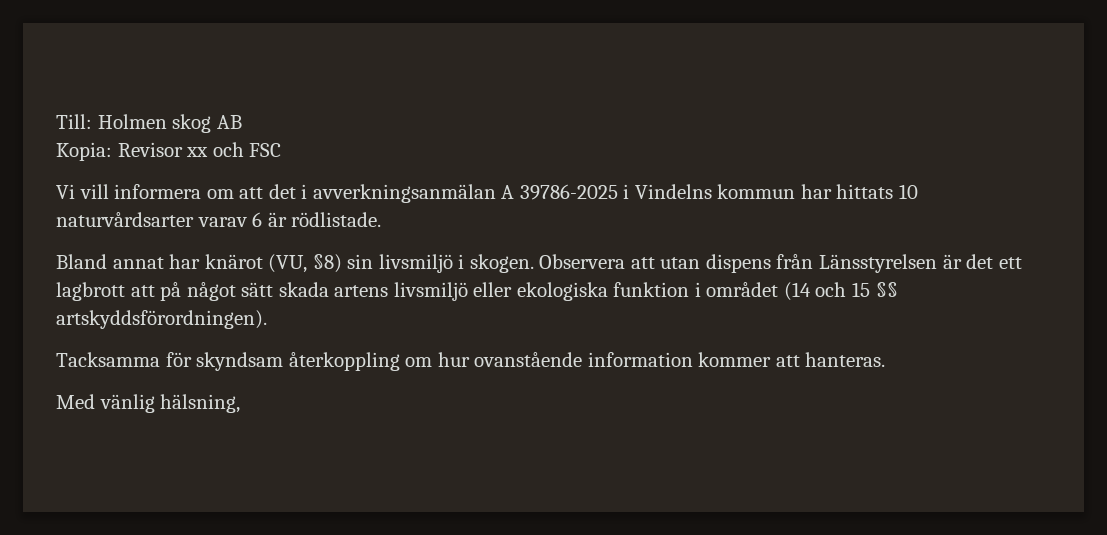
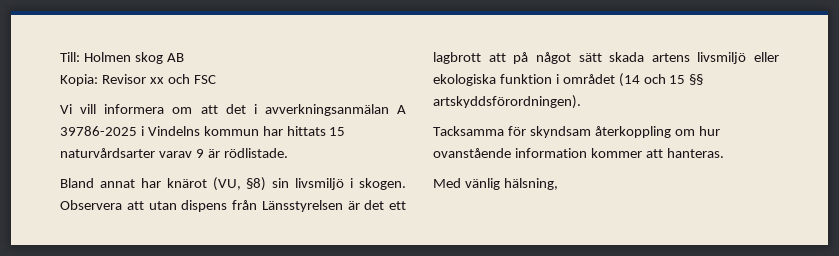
- Vi vill informera om att det i avverkningsanmälan A 39786-2025 i Vindelns kommun har hittats 10 naturvårdsarter varav 6 är rödlistade.
+ Vi vill informera om att det i avverkningsanmälan A 39786-2025 i Vindelns kommun har hittats 15 naturvårdsarter varav 9 är rödlistade.

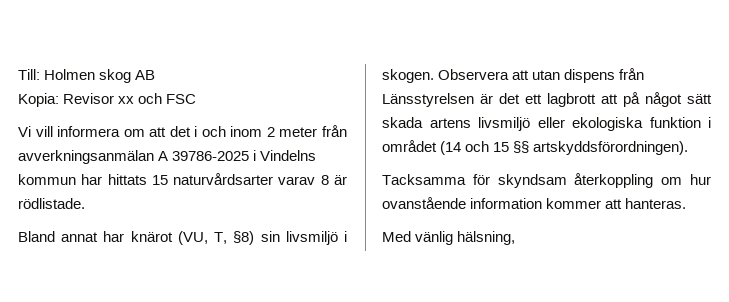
- Vi vill informera om att det i avverkningsanmälan A 39786-2025 i Vindelns kommun har hittats 15 naturvårdsarter varav 9 är rödlistade.
+ Vi vill informera om att det i och inom 2 meter från avverkningsanmälan A 39786-2025 i Vindelns kommun har hittats 15 naturvårdsarter varav 8 är rödlistade.
- Bland annat har knärot (VU, §8) sin livsmiljö i skogen.
+ Bland annat har knärot (VU, T, §8) sin livsmiljö i skogen.

